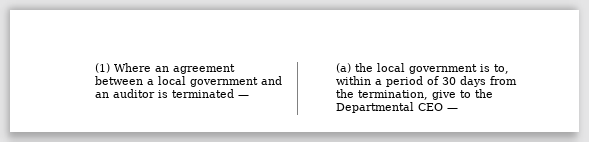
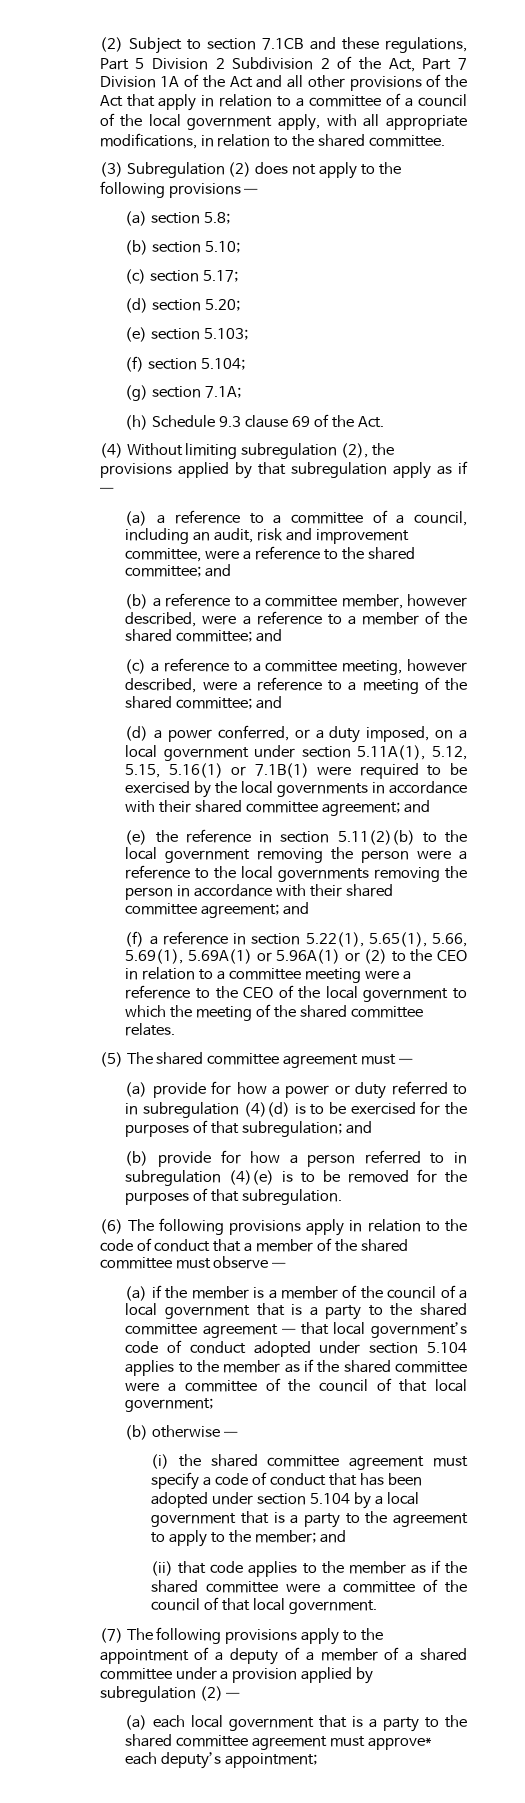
- (1) Where an agreement between a local government and an auditor is terminated —
- (a) the local government is to, within a period of 30 days from the termination, give to the Departmental CEO —
+ (2) Subject to section 7.1CB and these regulations, Part 5 Division 2 Subdivision 2 of the Act, Part 7 Division 1A of the Act and all other provisions of the Act that apply in relation to a committee of a council of the local government apply, with all appropriate modifications, in relation to the shared committee.
+ (3) Subregulation (2) does not apply to the following provisions —
+ (a) section 5.8;
+ (b) section 5.10;
+ (c) section 5.17;
+ (d) section 5.20;
+ (e) section 5.103;
+ (f) section 5.104;
+ (g) section 7.1A;
+ (h) Schedule 9.3 clause 69 of the Act.
+ (4) Without limiting subregulation (2), the provisions applied by that subregulation apply as if —
+ (a) a reference to a committee of a council, including an audit, risk and improvement committee, were a reference to the shared committee; and
+ (b) a reference to a committee member, however described, were a reference to a member of the shared committee; and
+ (c) a reference to a committee meeting, however described, were a reference to a meeting of the shared committee; and
+ (d) a power conferred, or a duty imposed, on a local government under section 5.11A(1), 5.12, 5.15, 5.16(1) or 7.1B(1) were required to be exercised by the local governments in accordance with their shared committee agreement; and
+ (e) the reference in section 5.11(2)(b) to the local government removing the person were a reference to the local governments removing the person in accordance with their shared committee agreement; and
+ (f) a reference in section 5.22(1), 5.65(1), 5.66, 5.69(1), 5.69A(1) or 5.96A(1) or (2) to the CEO in relation to a committee meeting were a reference to the CEO of the local government to which the meeting of the shared committee relates.
+ (5) The shared committee agreement must —
+ (a) provide for how a power or duty referred to in subregulation (4)(d) is to be exercised for the purposes of that subregulation; and
+ (b) provide for how a person referred to in subregulation (4)(e) is to be removed for the purposes of that subregulation.
+ (6) The following provisions apply in relation to the code of conduct that a member of the shared committee must observe —
+ (a) if the member is a member of the council of a local government that is a party to the shared committee agreement — that local government’s code of conduct adopted under section 5.104 applies to the member as if the shared committee were a committee of the council of that local government;
+ (b) otherwise —
+ (i) the shared committee agreement must specify a code of conduct that has been adopted under section 5.104 by a local government that is a party to the agreement to apply to the member; and
+ (ii) that code applies to the member as if the shared committee were a committee of the council of that local government.
+ (7) The following provisions apply to the appointment of a deputy of a member of a shared committee under a provision applied by subregulation (2) —
+ (a) each local government that is a party to the shared committee agreement must approve* each deputy’s appointment;

